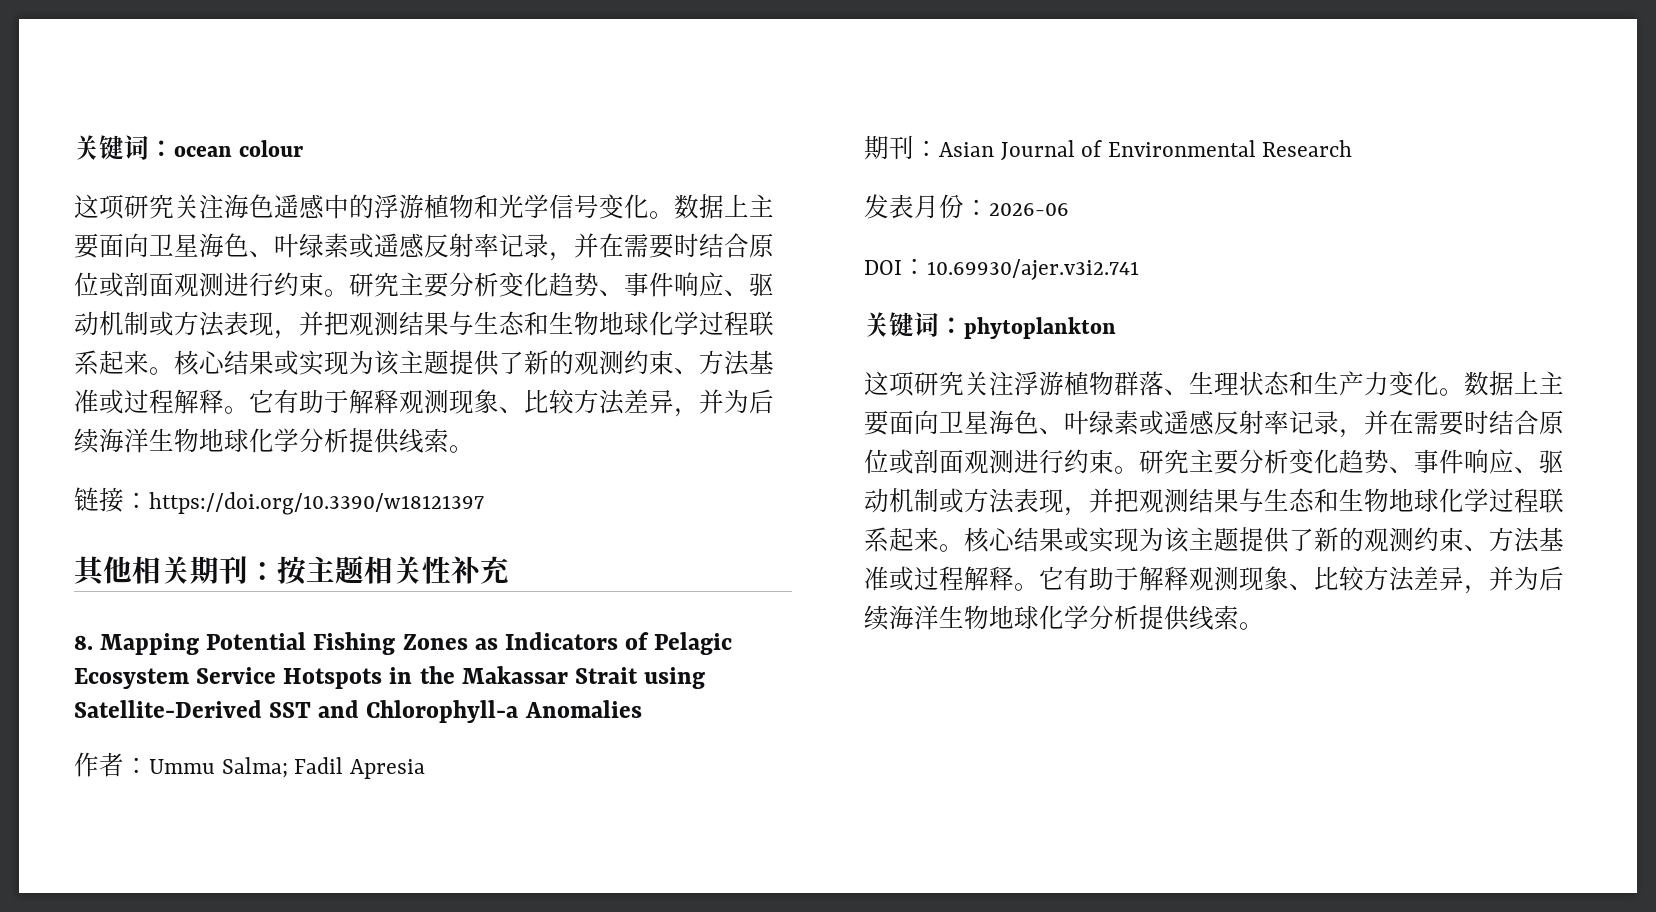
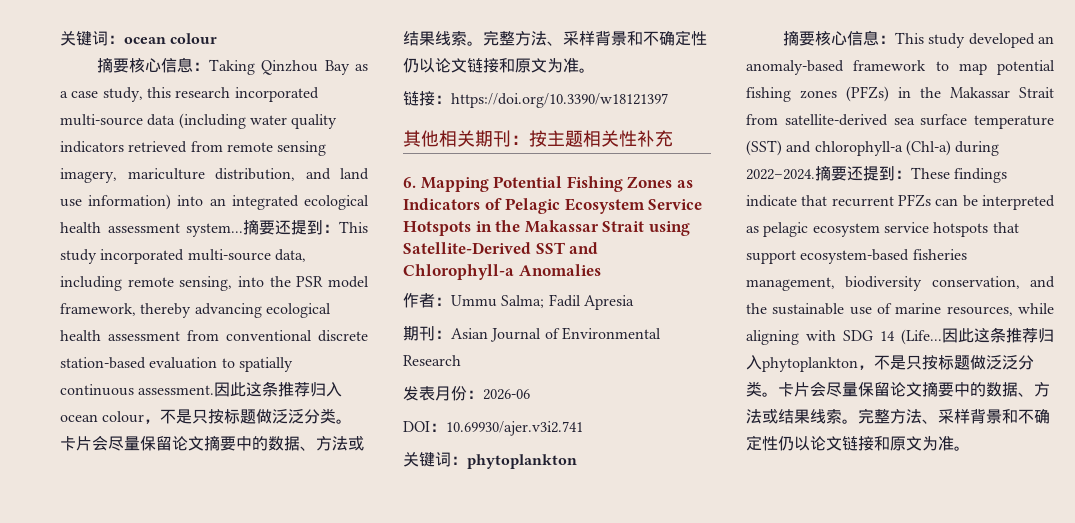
- 这项研究关注海色遥感中的浮游植物和光学信号变化。数据上主要面向卫星海色、叶绿素或遥感反射率记录，并在需要时结合原位或剖面观测进行约束。研究主要分析变化趋势、事件响应、驱动机制或方法表现，并把观测结果与生态和生物地球化学过程联系起来。核心结果或实现为该主题提供了新的观测约束、方法基准或过程解释。它有助于解释观测现象、比较方法差异，并为后续海洋生物地球化学分析提供线索。
+ 摘要核心信息：Taking Qinzhou Bay as a case study, this research incorporated multi-source data (including water quality indicators retrieved from remote sensing imagery, mariculture distribution, and land use information) into an integrated ecological health assessment system...摘要还提到：This study incorporated multi-source data, including remote sensing, into the PSR model framework, thereby advancing ecological health assessment from conventional discrete station-based evaluation to spatially continuous assessment.因此这条推荐归入ocean colour，不是只按标题做泛泛分类。卡片会尽量保留论文摘要中的数据、方法或结果线索。完整方法、采样背景和不确定性仍以论文链接和原文为准。
- 8. Mapping Potential Fishing Zones as Indicators of Pelagic Ecosystem Service Hotspots in the Makassar Strait using Satellite-Derived SST and Chlorophyll-a Anomalies
+ 6. Mapping Potential Fishing Zones as Indicators of Pelagic Ecosystem Service Hotspots in the Makassar Strait using Satellite-Derived SST and Chlorophyll-a Anomalies
- 这项研究关注浮游植物群落、生理状态和生产力变化。数据上主要面向卫星海色、叶绿素或遥感反射率记录，并在需要时结合原位或剖面观测进行约束。研究主要分析变化趋势、事件响应、驱动机制或方法表现，并把观测结果与生态和生物地球化学过程联系起来。核心结果或实现为该主题提供了新的观测约束、方法基准或过程解释。它有助于解释观测现象、比较方法差异，并为后续海洋生物地球化学分析提供线索。
+ 摘要核心信息：This study developed an anomaly-based framework to map potential fishing zones (PFZs) in the Makassar Strait from satellite-derived sea surface temperature (SST) and chlorophyll-a (Chl-a) during 2022–2024.摘要还提到：These findings indicate that recurrent PFZs can be interpreted as pelagic ecosystem service hotspots that support ecosystem-based fisheries management, biodiversity conservation, and the sustainable use of marine resources, while aligning with SDG 14 (Life...因此这条推荐归入phytoplankton，不是只按标题做泛泛分类。卡片会尽量保留论文摘要中的数据、方法或结果线索。完整方法、采样背景和不确定性仍以论文链接和原文为准。

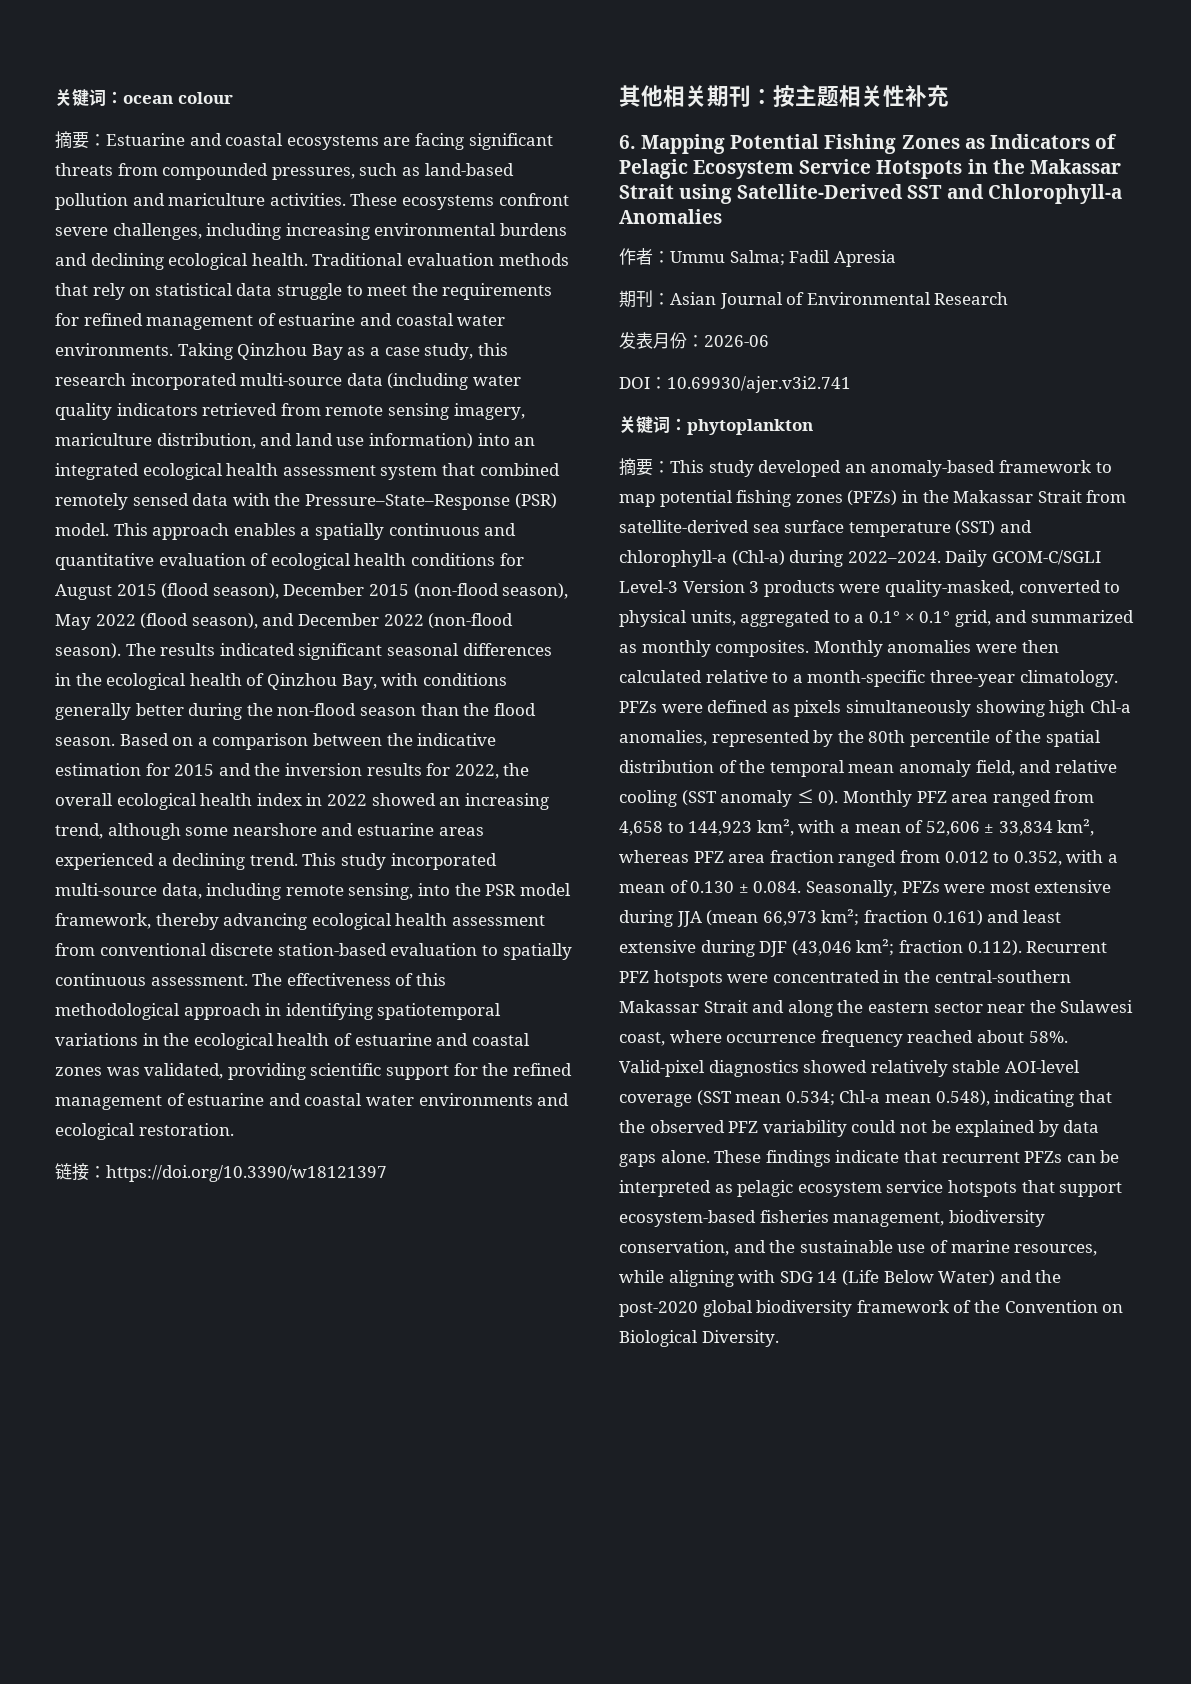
  关键词：ocean colour
- 摘要核心信息：
+ 摘要：Estuarine and coastal ecosystems are facing significant threats from compounded pressures, such as land-based pollution and mariculture activities. These ecosystems confront severe challenges, including increasing environmental burdens and declining ecological health. Traditional evaluation methods that rely on statistical data struggle to meet the requirements for refined management of estuarine and coastal water environments.
- Taking Qinzhou Bay as a case study, this research incorporated multi-source data (including water quality indicators retrieved from remote sensing imagery, mariculture distribution, and land use information) into an integrated ecological health assessment system...摘要还提到：
+ Taking Qinzhou Bay as a case study, this research incorporated multi-source data (including water quality indicators retrieved from remote sensing imagery, mariculture distribution, and land use information) into an integrated ecological health assessment system that combined remotely sensed data with the Pressure–State–Response (PSR) model. This approach enables a spatially continuous and quantitative evaluation of ecological health conditions for August 2015 (flood season), December 2015 (non-flood season), May 2022 (flood season), and December 2022 (non-flood season). The results indicated significant seasonal differences in the ecological health of Qinzhou Bay, with conditions generally better during the non-flood season than the flood season. Based on a comparison between the indicative estimation for 2015 and the inversion results for 2022, the overall ecological health index in 2022 showed an increasing trend, although some nearshore and estuarine areas experienced a declining trend.
- 因此这条推荐归入ocean colour，不是只按标题做泛泛分类。卡片会尽量保留论文摘要中的数据、方法或结果线索。完整方法、采样背景和不确定性仍以论文链接和原文为准。
+ The effectiveness of this methodological approach in identifying spatiotemporal variations in the ecological health of estuarine and coastal zones was validated, providing scientific support for the refined management of estuarine and coastal water environments and ecological restoration.
- 摘要核心信息：This study developed an anomaly-based framework to map potential fishing zones (PFZs) in the Makassar Strait from satellite-derived sea surface temperature (SST) and chlorophyll-a (Chl-a) during 2022–2024.
+ 摘要：This study developed an anomaly-based framework to map potential fishing zones (PFZs) in the Makassar Strait from satellite-derived sea surface temperature (SST) and chlorophyll-a (Chl-a) during 2022–2024.
- 摘要还提到：These findings indicate that recurrent PFZs can be interpreted as pelagic ecosystem service hotspots that support ecosystem-based fisheries management, biodiversity conservation, and the sustainable use of marine resources, while aligning with SDG 14 (Life...因此这条推荐归入phytoplankton，不是只按标题做泛泛分类。卡片会尽量保留论文摘要中的数据、方法或结果线索。完整方法、采样背景和不确定性仍以论文链接和原文为准。
+ Daily GCOM-C/SGLI Level-3 Version 3 products were quality-masked, converted to physical units, aggregated to a 0.1° × 0.1° grid, and summarized as monthly composites. Monthly anomalies were then calculated relative to a month-specific three-year climatology. PFZs were defined as pixels simultaneously showing high Chl-a anomalies, represented by the 80th percentile of the spatial distribution of the temporal mean anomaly field, and relative cooling (SST anomaly ≤ 0). Monthly PFZ area ranged from 4,658 to 144,923 km², with a mean of 52,606 ± 33,834 km², whereas PFZ area fraction ranged from 0.012 to 0.352, with a mean of 0.130 ± 0.084. Seasonally, PFZs were most extensive during JJA (mean 66,973 km²; fraction 0.161) and least extensive during DJF (43,046 km²; fraction 0.112). Recurrent PFZ hotspots were concentrated in the central-southern Makassar Strait and along the eastern sector near the Sulawesi coast, where occurrence frequency reached about 58%. Valid-pixel diagnostics showed relatively stable AOI-level coverage (SST mean 0.534; Chl-a mean 0.548), indicating that the observed PFZ variability could not be explained by data gaps alone. These findings indicate that recurrent PFZs can be interpreted as pelagic ecosystem service hotspots that support ecosystem-based fisheries management, biodiversity conservation, and the sustainable use of marine resources, while aligning with SDG 14 (Life Below Water) and the post-2020 global biodiversity framework of the Convention on Biological Diversity.

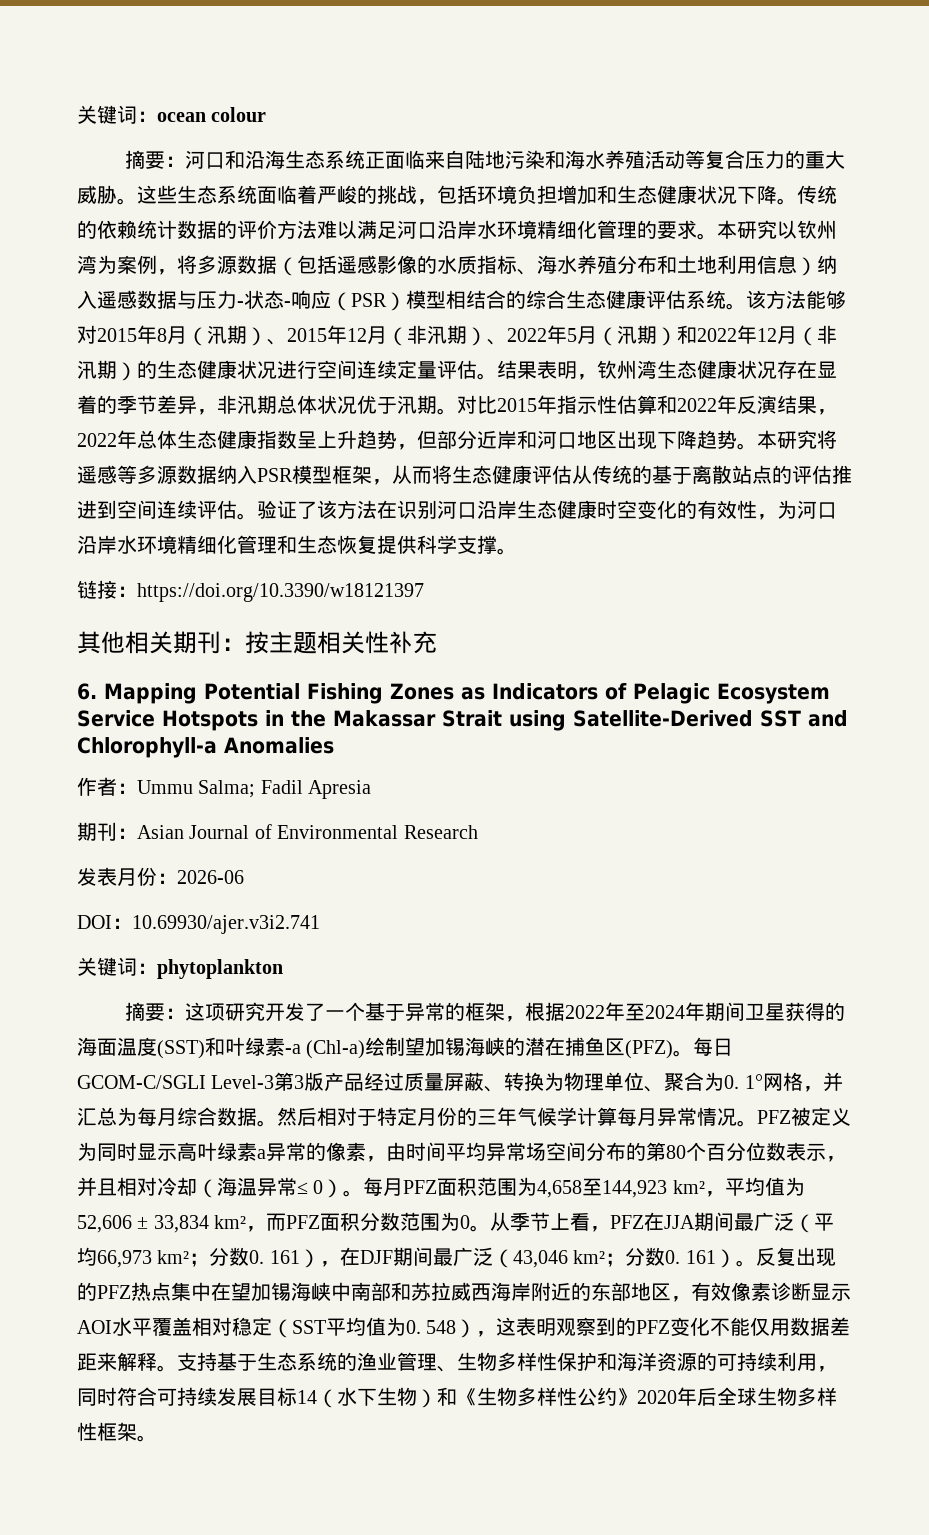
- 摘要：Estuarine and coastal ecosystems are facing significant threats from compounded pressures, such as land-based pollution and mariculture activities. These ecosystems confront severe challenges, including increasing environmental burdens and declining ecological health. Traditional evaluation methods that rely on statistical data struggle to meet the requirements for refined management of estuarine and coastal water environments. Taking Qinzhou Bay as a case study, this research incorporated multi-source data (including water quality indicators retrieved from remote sensing imagery, mariculture distribution, and land use information) into an integrated ecological health assessment system that combined remotely sensed data with the Pressure–State–Response (PSR) model. This approach enables a spatially continuous and quantitative evaluation of ecological health conditions for August 2015 (flood season), December 2015 (non-flood season), May 2022 (flood season), and December 2022 (non-flood season). The results indicated significant seasonal differences in the ecological health of Qinzhou Bay, with conditions generally better during the non-flood season than the flood season. Based on a comparison between the indicative estimation for 2015 and the inversion results for 2022, the overall ecological health index in 2022 showed an increasing trend, although some nearshore and estuarine areas experienced a declining trend. This study incorporated multi-source data, including remote sensing, into the PSR model framework, thereby advancing ecological health assessment from conventional discrete station-based evaluation to spatially continuous assessment. The effectiveness of this methodological approach in identifying spatiotemporal variations in the ecological health of estuarine and coastal zones was validated, providing scientific support for the refined management of estuarine and coastal water environments and ecological restoration.
+ 摘要：河口和沿海生态系统正面临来自陆地污染和海水养殖活动等复合压力的重大威胁。这些生态系统面临着严峻的挑战，包括环境负担增加和生态健康状况下降。传统的依赖统计数据的评价方法难以满足河口沿岸水环境精细化管理的要求。本研究以钦州湾为案例，将多源数据（包括遥感影像的水质指标、海水养殖分布和土地利用信息）纳入遥感数据与压力-状态-响应（PSR）模型相结合的综合生态健康评估系统。该方法能够对2015年8月（汛期）、2015年12月（非汛期）、2022年5月（汛期）和2022年12月（非汛期）的生态健康状况进行空间连续定量评估。结果表明，钦州湾生态健康状况存在显着的季节差异，非汛期总体状况优于汛期。对比2015年指示性估算和2022年反演结果，2022年总体生态健康指数呈上升趋势，但部分近岸和河口地区出现下降趋势。本研究将遥感等多源数据纳入PSR模型框架，从而将生态健康评估从传统的基于离散站点的评估推进到空间连续评估。验证了该方法在识别河口沿岸生态健康时空变化的有效性，为河口沿岸水环境精细化管理和生态恢复提供科学支撑。
- 摘要：This study developed an anomaly-based framework to map potential fishing zones (PFZs) in the Makassar Strait from satellite-derived sea surface temperature (SST) and chlorophyll-a (Chl-a) during 2022–2024. Daily GCOM-C/SGLI Level-3 Version 3 products were quality-masked, converted to physical units, aggregated to a 0.1° × 0.1° grid, and summarized as monthly composites. Monthly anomalies were then calculated relative to a month-specific three-year climatology. PFZs were defined as pixels simultaneously showing high Chl-a anomalies, represented by the 80th percentile of the spatial distribution of the temporal mean anomaly field, and relative cooling (SST anomaly ≤ 0). Monthly PFZ area ranged from 4,658 to 144,923 km², with a mean of 52,606 ± 33,834 km², whereas PFZ area fraction ranged from 0.012 to 0.352, with a mean of 0.130 ± 0.084. Seasonally, PFZs were most extensive during JJA (mean 66,973 km²; fraction 0.161) and least extensive during DJF (43,046 km²; fraction 0.112). Recurrent PFZ hotspots were concentrated in the central-southern Makassar Strait and along the eastern sector near the Sulawesi coast, where occurrence frequency reached about 58%. Valid-pixel diagnostics showed relatively stable AOI-level coverage (SST mean 0.534; Chl-a mean 0.548), indicating that the observed PFZ variability could not be explained by data gaps alone. These findings indicate that recurrent PFZs can be interpreted as pelagic ecosystem service hotspots that support ecosystem-based fisheries management, biodiversity conservation, and the sustainable use of marine resources, while aligning with SDG 14 (Life Below Water) and the post-2020 global biodiversity framework of the Convention on Biological Diversity.
+ 摘要：这项研究开发了一个基于异常的框架，根据2022年至2024年期间卫星获得的海面温度(SST)和叶绿素-a (Chl-a)绘制望加锡海峡的潜在捕鱼区(PFZ)。每日GCOM-C/SGLI Level-3第3版产品经过质量屏蔽、转换为物理单位、聚合为0. 1°网格，并汇总为每月综合数据。然后相对于特定月份的三年气候学计算每月异常情况。PFZ被定义为同时显示高叶绿素a异常的像素，由时间平均异常场空间分布的第80个百分位数表示，并且相对冷却（海温异常≤ 0）。每月PFZ面积范围为4,658至144,923 km²，平均值为52,606 ± 33,834 km²，而PFZ面积分数范围为0。从季节上看，PFZ在JJA期间最广泛（平均66,973 km²；分数0. 161），在DJF期间最广泛（43,046 km²；分数0. 161）。反复出现的PFZ热点集中在望加锡海峡中南部和苏拉威西海岸附近的东部地区，有效像素诊断显示AOI水平覆盖相对稳定（SST平均值为0. 548），这表明观察到的PFZ变化不能仅用数据差距来解释。支持基于生态系统的渔业管理、生物多样性保护和海洋资源的可持续利用，同时符合可持续发展目标14（水下生物）和《生物多样性公约》2020年后全球生物多样性框架。

